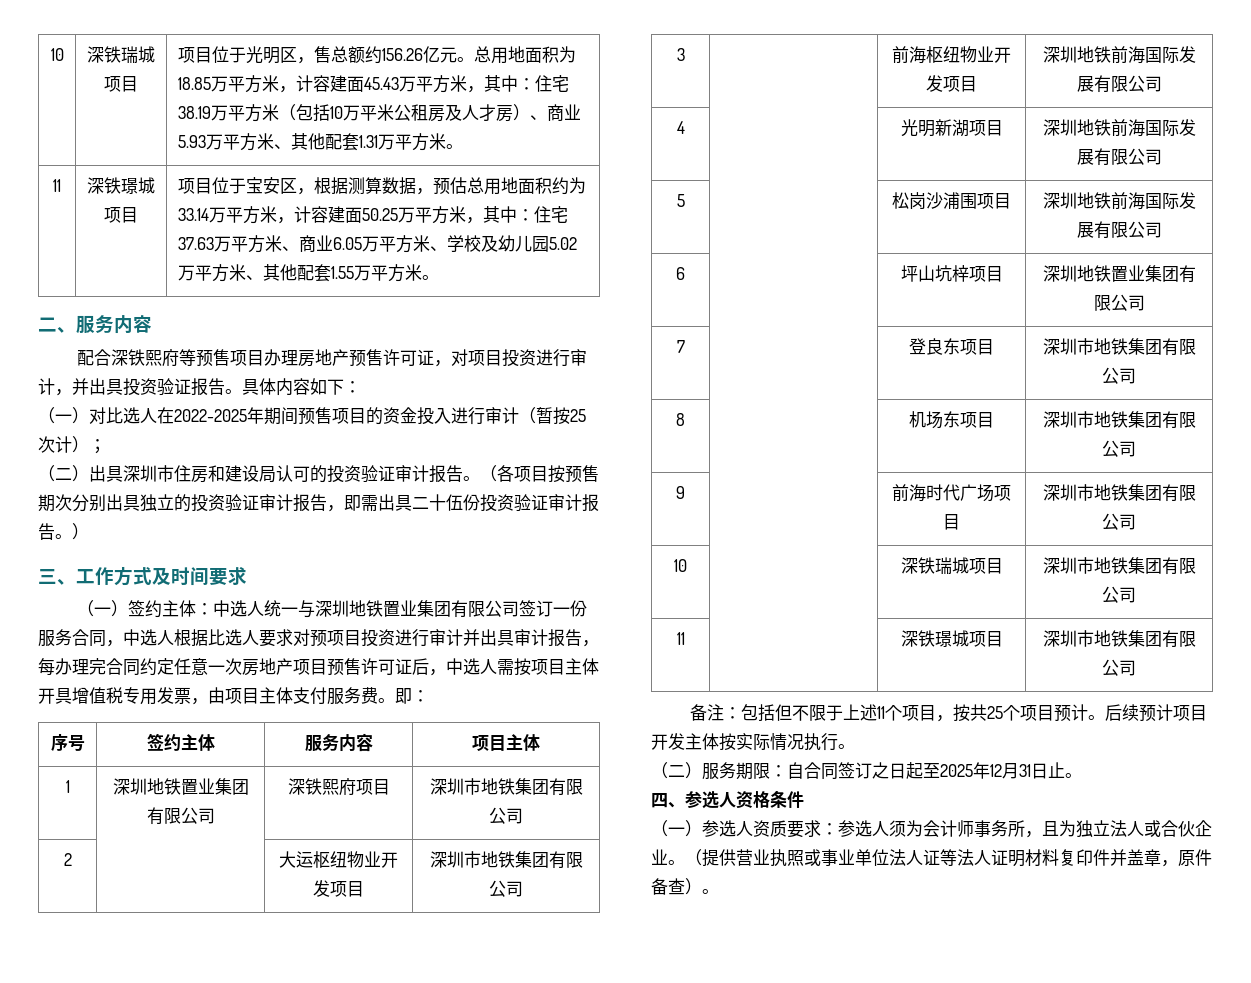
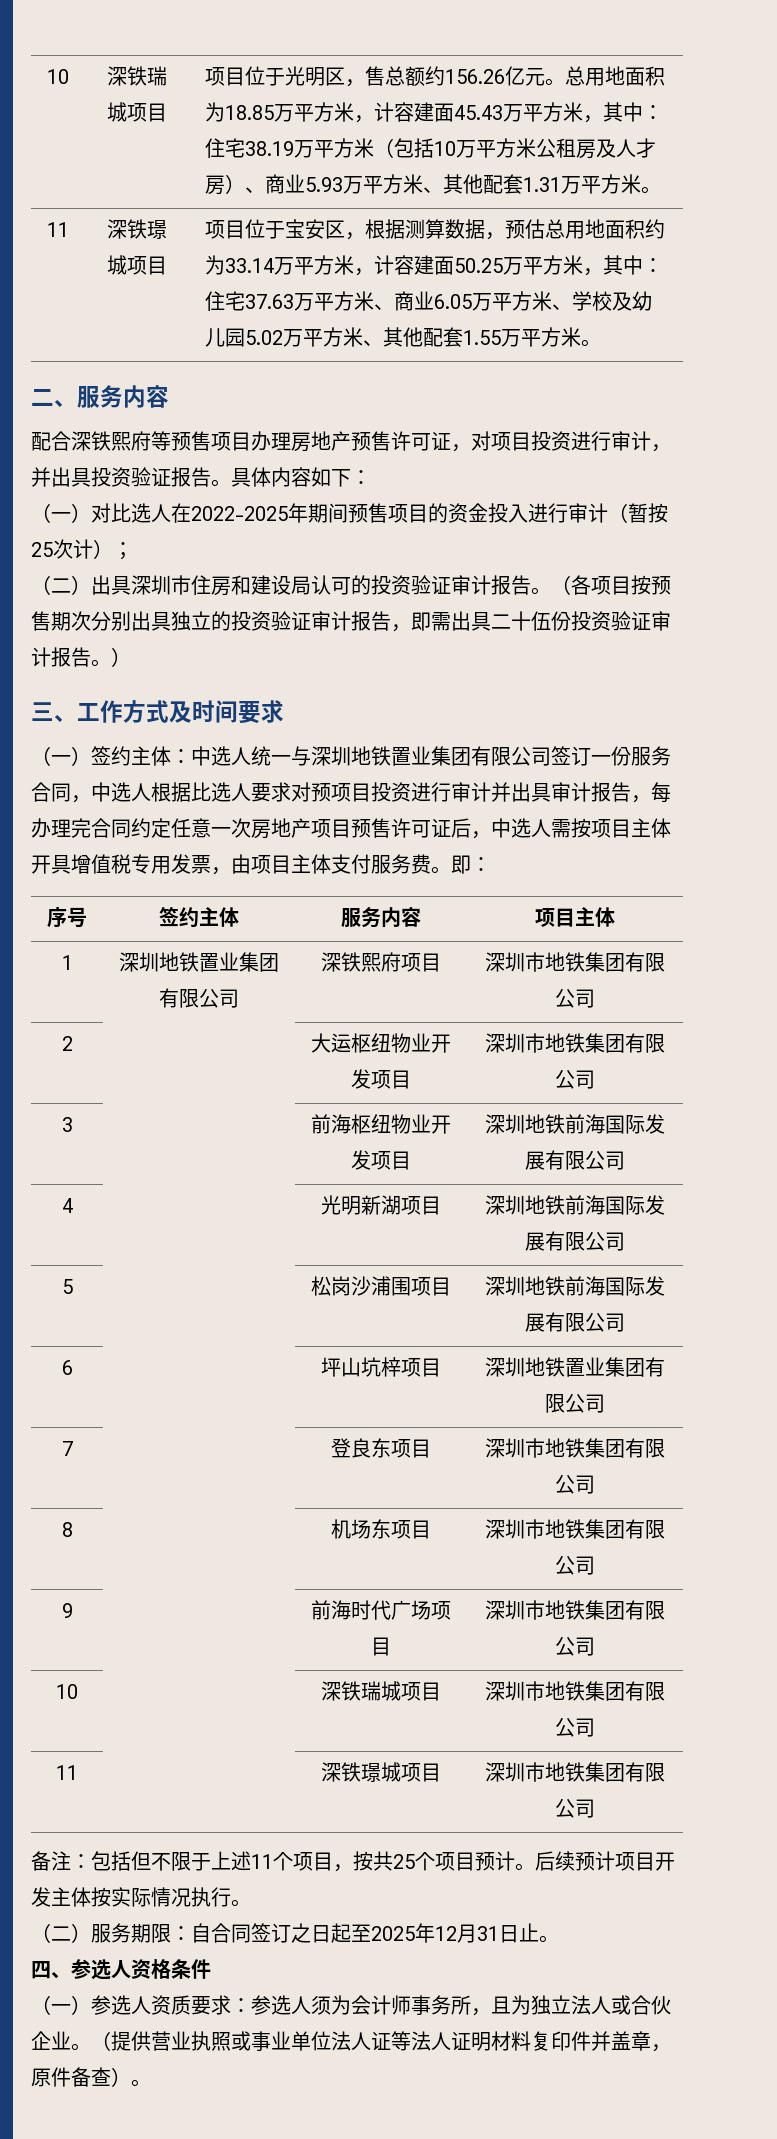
- 总用地面积为18.85万平方米，计容建面45.43万平方米，其中：住宅38.19万平方米（包括10万平米公租房及人才房）、商业5.93万平方米、其他配套1.31万平方米。
+ 总用地面积为18.85万平方米，计容建面45.43万平方米，其中：住宅38.19万平方米（包括10万平方米公租房及人才房）、商业5.93万平方米、其他配套1.31万平方米。

